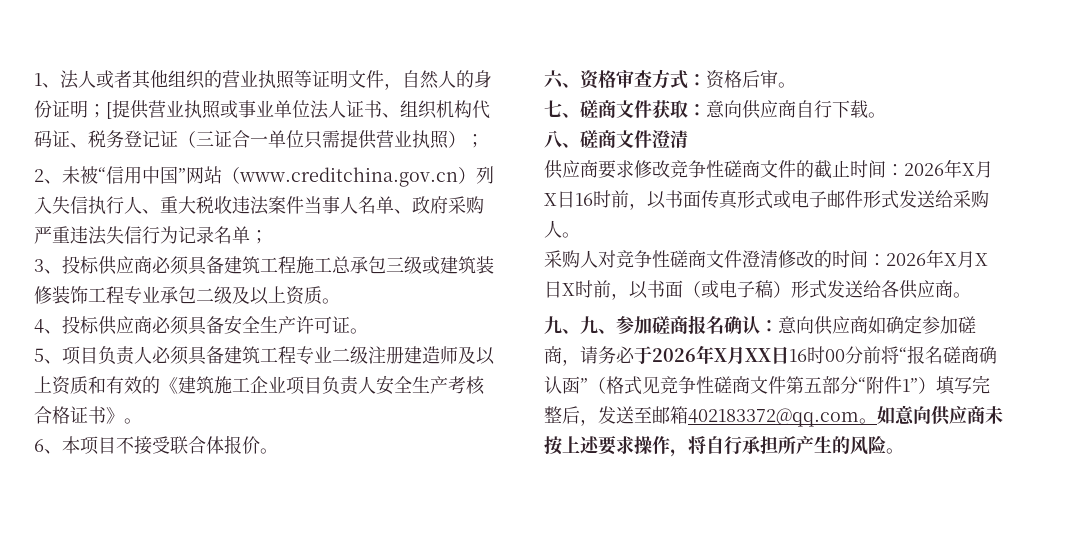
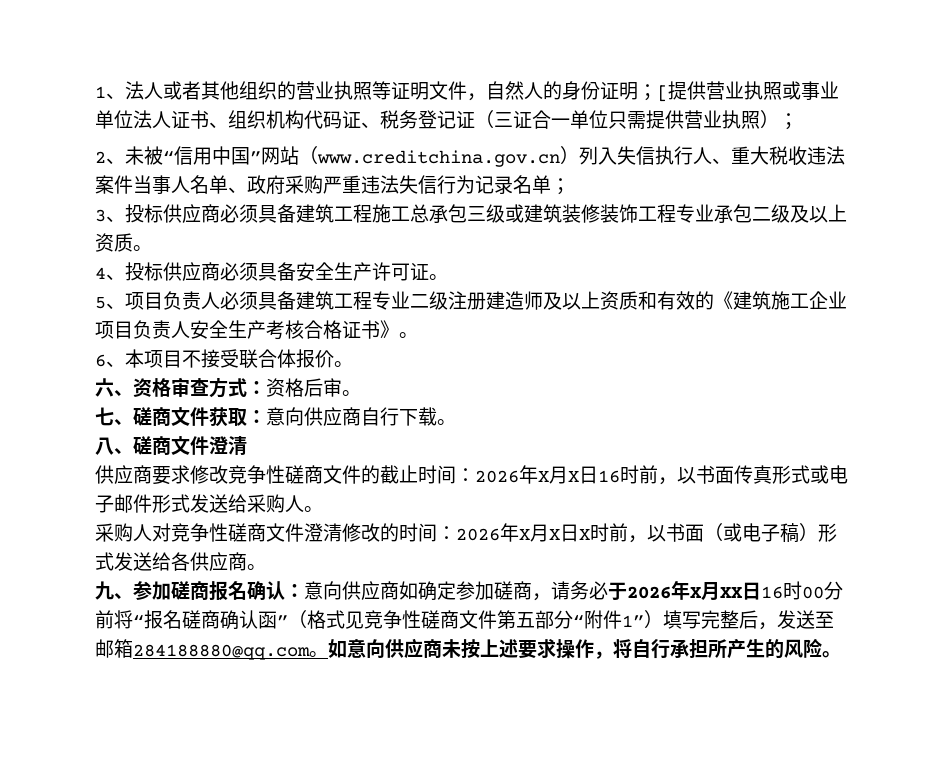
- 九、九、参加磋商报名确认：意向供应商如确定参加磋商，请务必于2026年X月XX日16时00分前将“报名磋商确认函”（格式见竞争性磋商文件第五部分“附件1”）填写完整后，发送至邮箱402183372@qq.com。
+ 九、参加磋商报名确认：意向供应商如确定参加磋商，请务必于2026年X月XX日16时00分前将“报名磋商确认函”（格式见竞争性磋商文件第五部分“附件1”）填写完整后，发送至邮箱284188880@qq.com。

